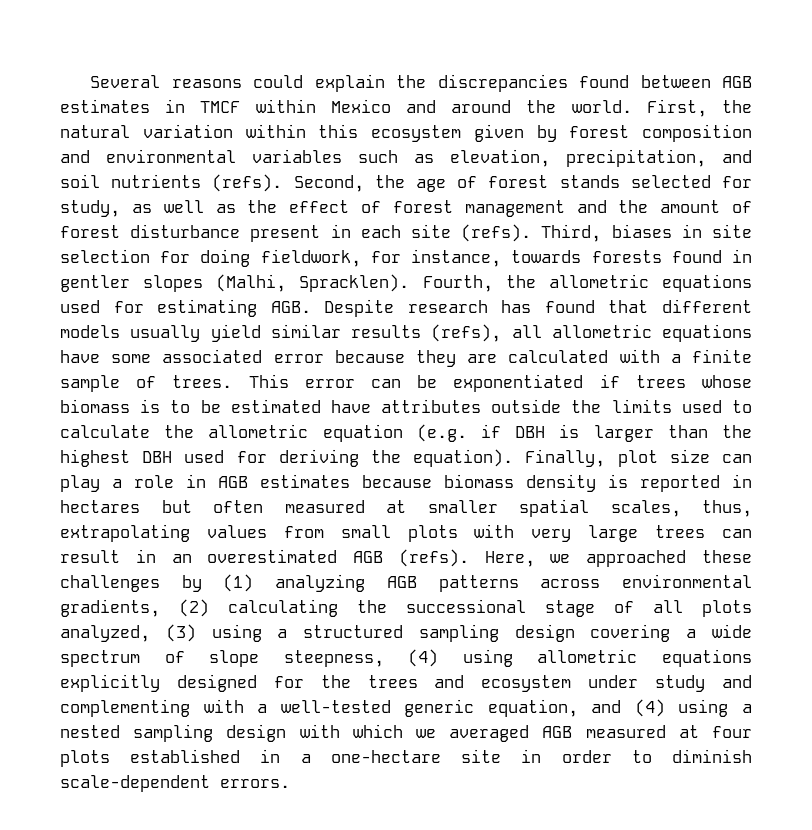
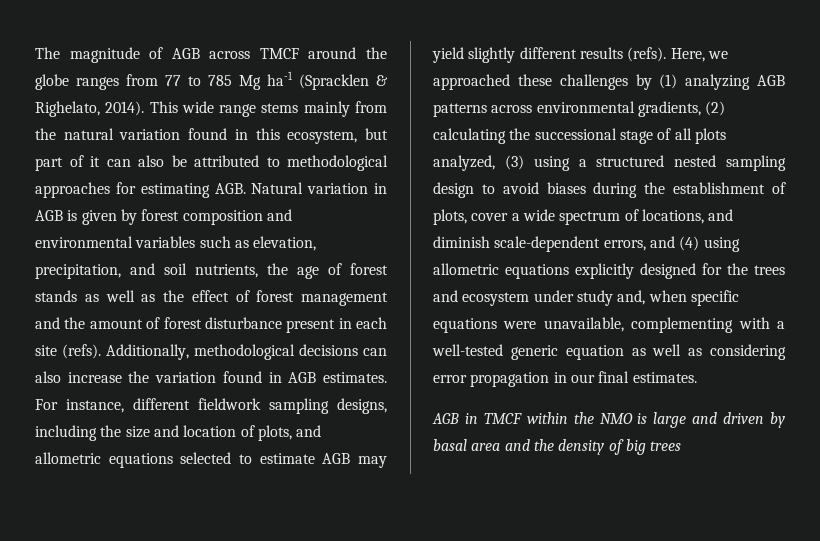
- Several reasons could explain the discrepancies found between AGB estimates in TMCF within Mexico and around the world. First, the natural variation within this ecosystem given by forest composition and environmental variables such as elevation, precipitation, and soil nutrients (refs). Second, the age of forest stands selected for study, as well as the effect of forest management and the amount of forest disturbance present in each site (refs).
+ The magnitude of AGB across TMCF around the globe ranges from 77 to 785 Mg ha-1 (Spracklen & Righelato, 2014). This wide range stems mainly from the natural variation found in this ecosystem, but part of it can also be attributed to methodological approaches for estimating AGB. Natural variation in AGB is given by forest composition and environmental variables such as elevation, precipitation, and soil nutrients, the age of forest stands as well as the effect of forest management and the amount of forest disturbance present in each site (refs).
- Third, biases in site selection for doing fieldwork, for instance, towards forests found in gentler slopes (Malhi, Spracklen). Fourth, the allometric equations used for estimating AGB. Despite research has found that different models usually yield similar results (refs), all allometric equations have some associated error because they are calculated with a finite sample of trees. This error can be exponentiated if trees whose biomass is to be estimated have attributes outside the limits used to calculate the allometric equation (e.g. if DBH is larger than the highest DBH used for deriving the equation). Finally, plot size can play a role in AGB estimates because biomass density is reported in hectares but often measured at smaller spatial scales, thus, extrapolating values from small plots with very large trees can result in an overestimated AGB (refs).
+ Additionally, methodological decisions can also increase the variation found in AGB estimates. For instance, different fieldwork sampling designs, including the size and location of plots, and allometric equations selected to estimate AGB may yield slightly different results (refs).
- Here, we approached these challenges by (1) analyzing AGB patterns across environmental gradients, (2) calculating the successional stage of all plots analyzed, (3) using a structured sampling design covering a wide spectrum of slope steepness, (4) using allometric equations explicitly designed for the trees and ecosystem under study and complementing with a well-tested generic equation, and (4) using a nested sampling design with which we averaged AGB measured at four plots established in a one-hectare site in order to diminish scale-dependent errors.
+ Here, we approached these challenges by (1) analyzing AGB patterns across environmental gradients, (2) calculating the successional stage of all plots analyzed, (3) using a structured nested sampling design to avoid biases during the establishment of plots, cover a wide spectrum of locations, and diminish scale-dependent errors, and (4) using allometric equations explicitly designed for the trees and ecosystem under study and, when specific equations were unavailable, complementing with a well-tested generic equation as well as considering error propagation in our final estimates.
+ AGB in TMCF within the NMO is large and driven by basal area and the density of big trees

